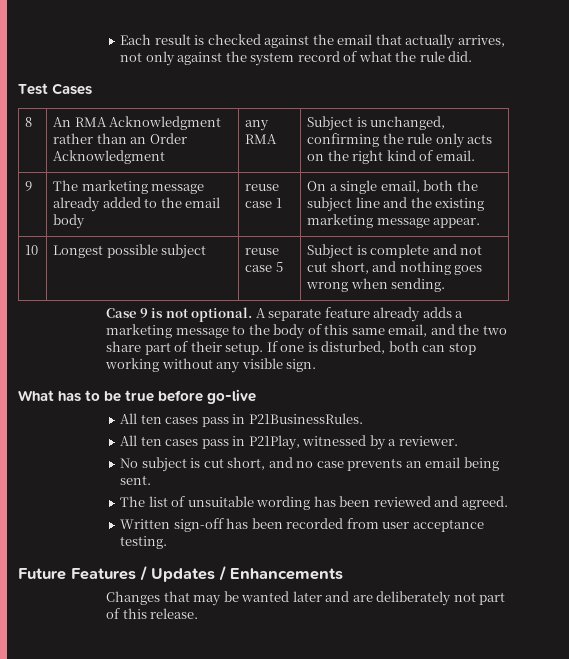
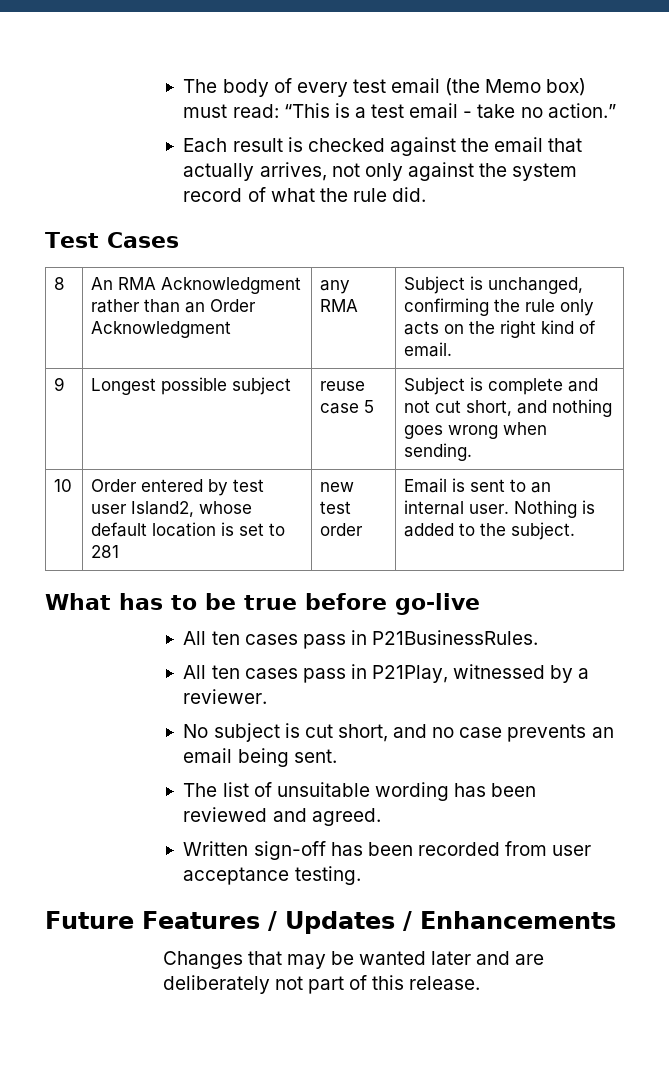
+ The body of every test email (the Memo box) must read: “This is a test email - take no action.”
- 9 | The marketing message already added to the email body | reuse case 1 | On a single email, both the subject line and the existing marketing message appear.
- 10 | Longest possible subject | reuse case 5 | Subject is complete and not cut short, and nothing goes wrong when sending.
+ 9 | Longest possible subject | reuse case 5 | Subject is complete and not cut short, and nothing goes wrong when sending.
- Case 9 is not optional. A separate feature already adds a marketing message to the body of this same email, and the two share part of their setup. If one is disturbed, both can stop working without any visible sign.
+ 10 | Order entered by test user Island2, whose default location is set to 281 | new test order | Email is sent to an internal user. Nothing is added to the subject.

